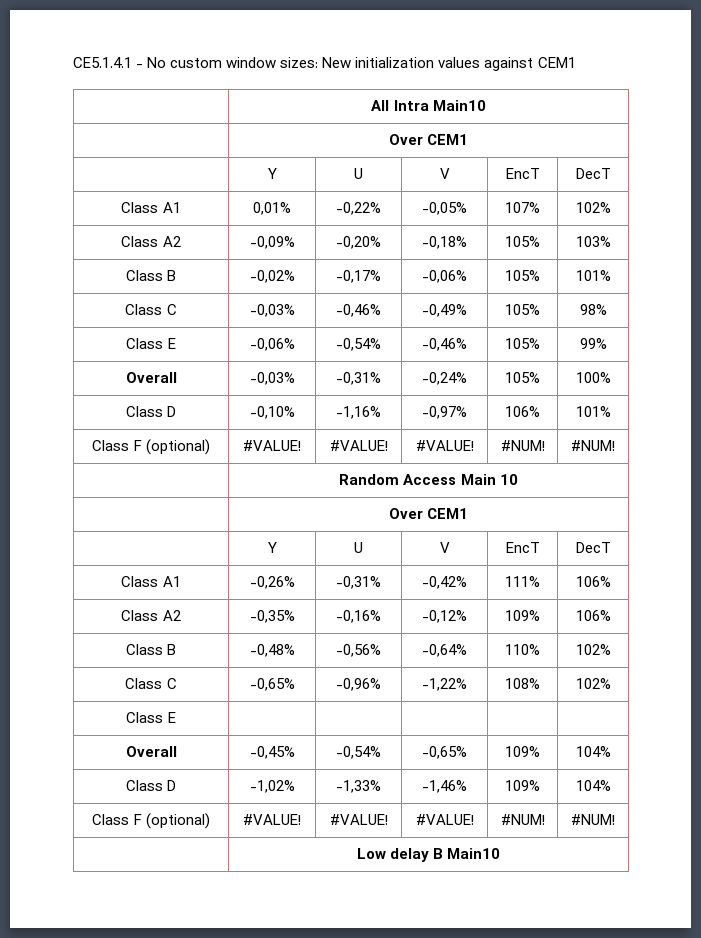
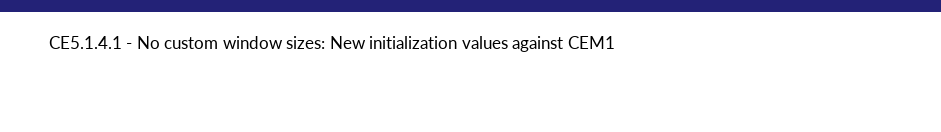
- | All Intra Main10
- | Over CEM1
- | Y | U | V | EncT | DecT
- Class A1 | 0,01% | -0,22% | -0,05% | 107% | 102%
- Class A2 | -0,09% | -0,20% | -0,18% | 105% | 103%
- Class B | -0,02% | -0,17% | -0,06% | 105% | 101%
- Class C | -0,03% | -0,46% | -0,49% | 105% | 98%
- Class E | -0,06% | -0,54% | -0,46% | 105% | 99%
- Overall | -0,03% | -0,31% | -0,24% | 105% | 100%
- Class D | -0,10% | -1,16% | -0,97% | 106% | 101%
- Class F (optional) | #VALUE! | #VALUE! | #VALUE! | #NUM! | #NUM!
- | Random Access Main 10
- | Over CEM1
- | Y | U | V | EncT | DecT
- Class A1 | -0,26% | -0,31% | -0,42% | 111% | 106%
- Class A2 | -0,35% | -0,16% | -0,12% | 109% | 106%
- Class B | -0,48% | -0,56% | -0,64% | 110% | 102%
- Class C | -0,65% | -0,96% | -1,22% | 108% | 102%
- Class E | | | | |
- Overall | -0,45% | -0,54% | -0,65% | 109% | 104%
- Class D | -1,02% | -1,33% | -1,46% | 109% | 104%
- Class F (optional) | #VALUE! | #VALUE! | #VALUE! | #NUM! | #NUM!
- | Low delay B Main10

